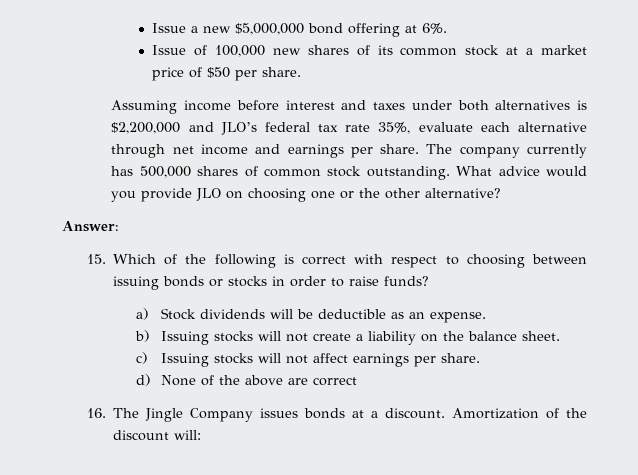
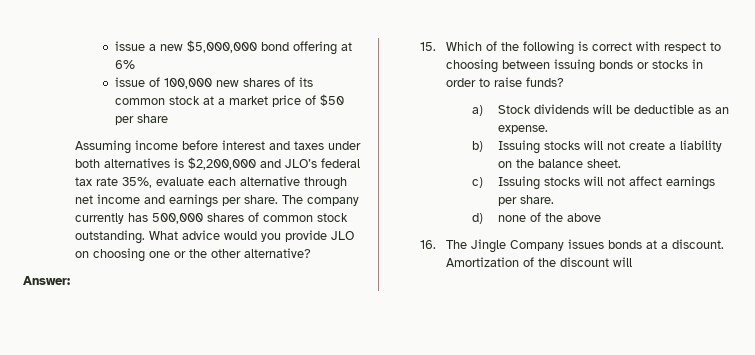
- Issue a new $5,000,000 bond offering at 6%.
- Issue of 100,000 new shares of its common stock at a market price of $50 per share.
+ issue a new $5,000,000 bond offering at 6%
+ issue of 100,000 new shares of its common stock at a market price of $50 per share
- d) None of the above are correct
+ d) none of the above
- Amortization of the discount will:
+ Amortization of the discount will

